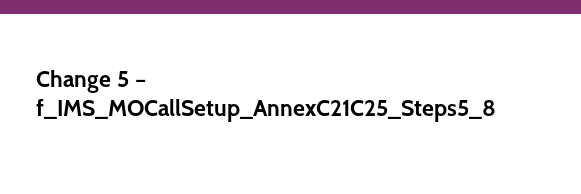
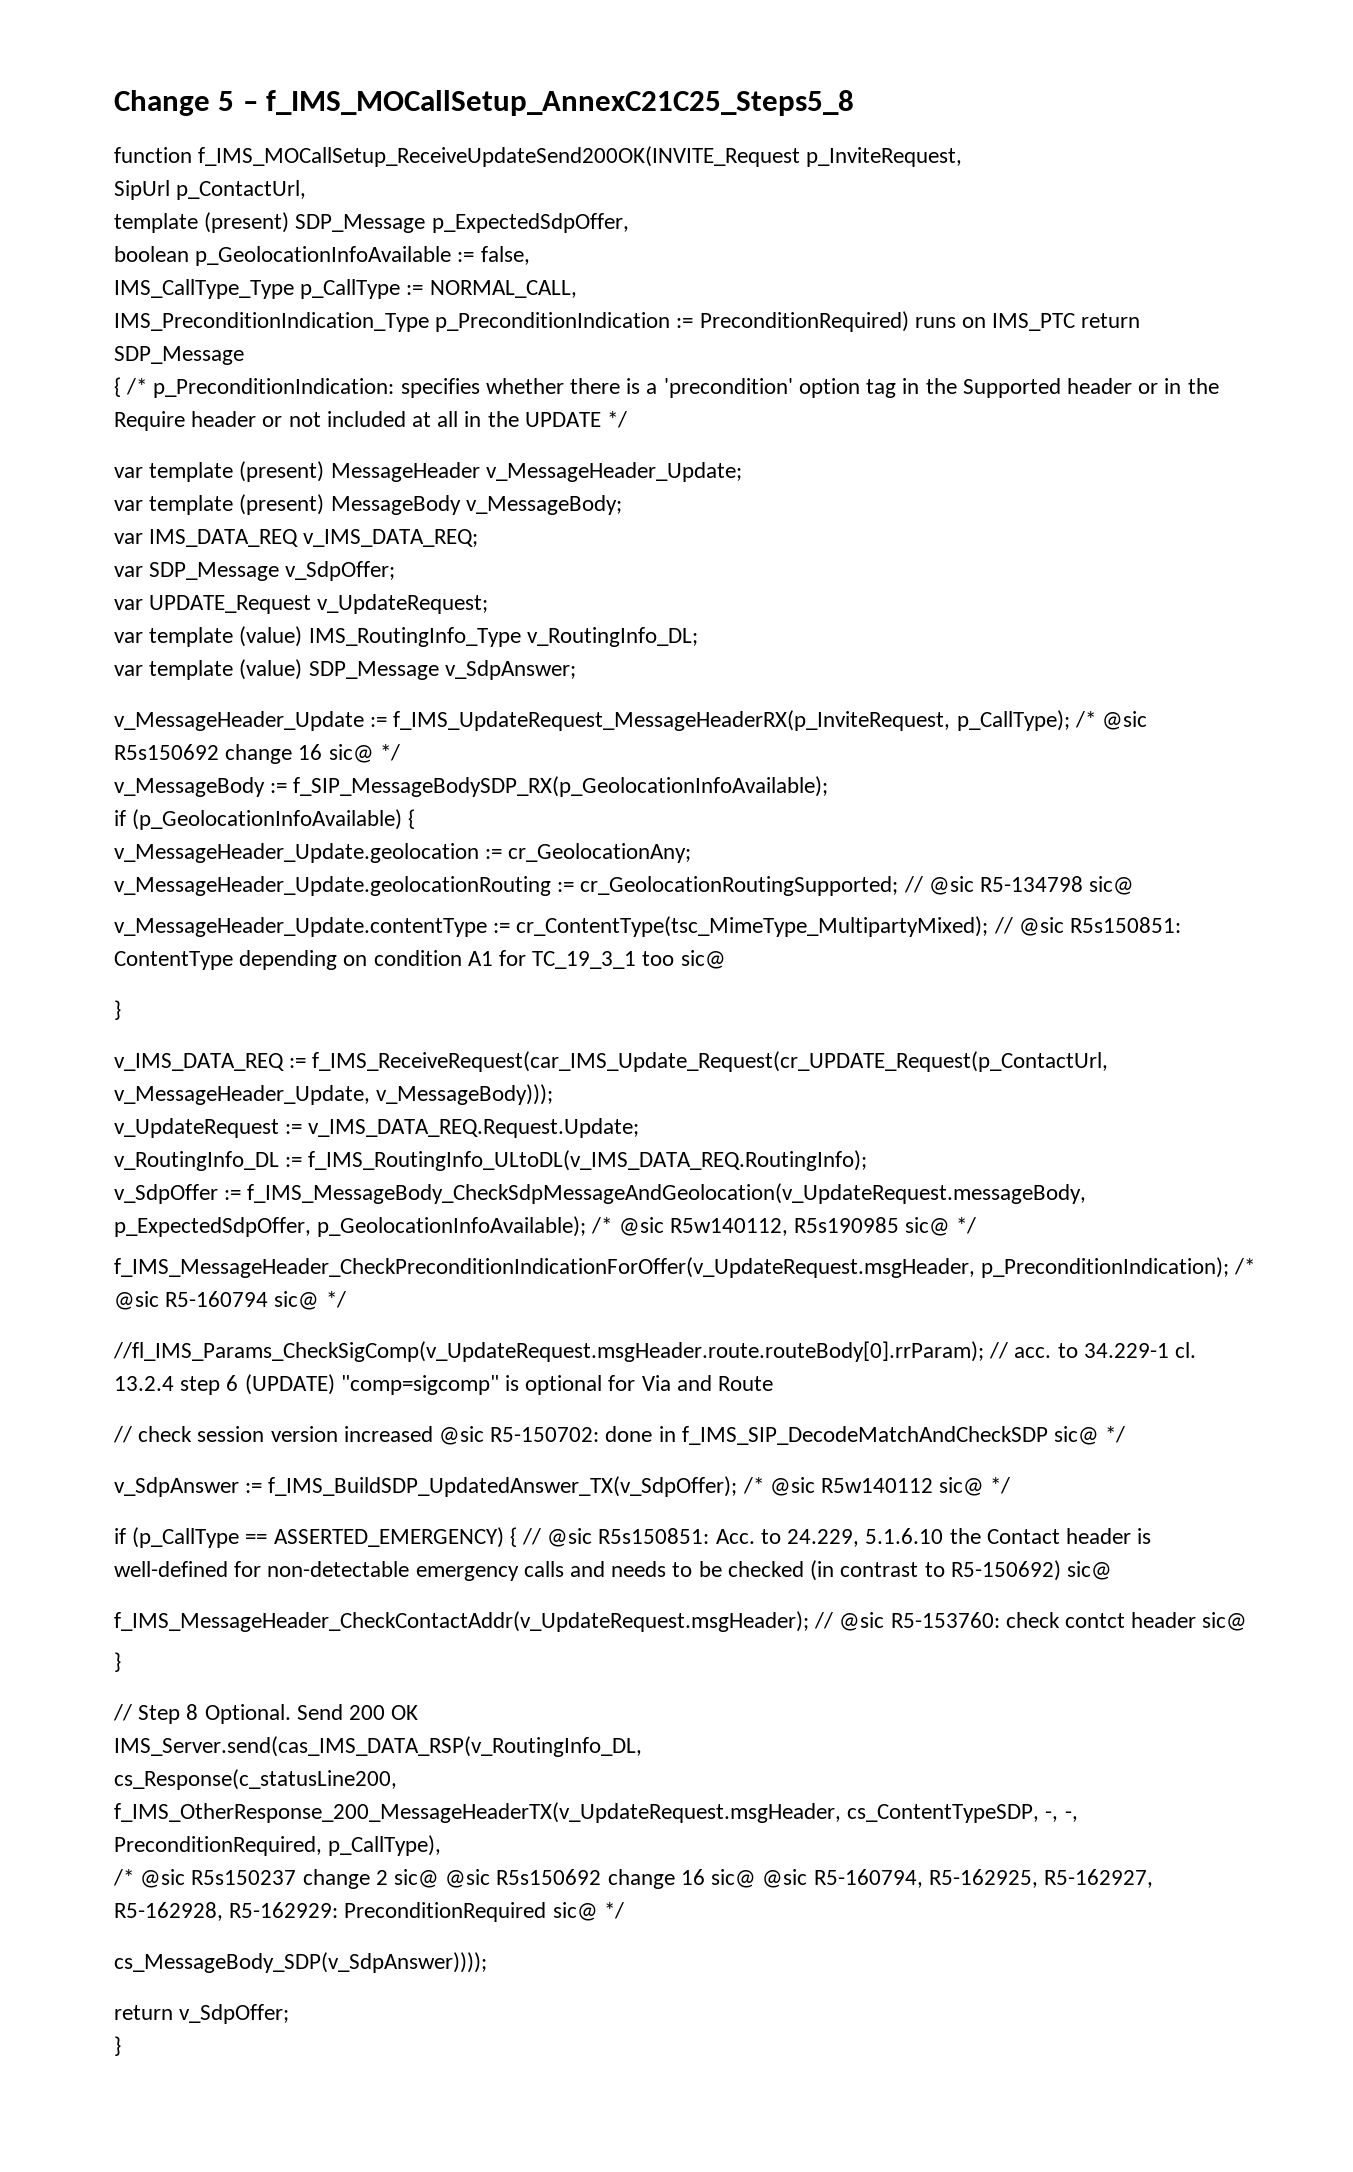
+ function f_IMS_MOCallSetup_ReceiveUpdateSend200OK(INVITE_Request p_InviteRequest,
+ SipUrl p_ContactUrl,
+ template (present) SDP_Message p_ExpectedSdpOffer,
+ boolean p_GeolocationInfoAvailable := false,
+ IMS_CallType_Type p_CallType := NORMAL_CALL,
+ IMS_PreconditionIndication_Type p_PreconditionIndication := PreconditionRequired) runs on IMS_PTC return SDP_Message
+ { /* p_PreconditionIndication: specifies whether there is a 'precondition' option tag in the Supported header or in the Require header or not included at all in the UPDATE */
+ var template (present) MessageHeader v_MessageHeader_Update;
+ var template (present) MessageBody v_MessageBody;
+ var IMS_DATA_REQ v_IMS_DATA_REQ;
+ var SDP_Message v_SdpOffer;
+ var UPDATE_Request v_UpdateRequest;
+ var template (value) IMS_RoutingInfo_Type v_RoutingInfo_DL;
+ var template (value) SDP_Message v_SdpAnswer;
+ v_MessageHeader_Update := f_IMS_UpdateRequest_MessageHeaderRX(p_InviteRequest, p_CallType); /* @sic R5s150692 change 16 sic@ */
+ v_MessageBody := f_SIP_MessageBodySDP_RX(p_GeolocationInfoAvailable);
+ if (p_GeolocationInfoAvailable) {
+ v_MessageHeader_Update.geolocation := cr_GeolocationAny;
+ v_MessageHeader_Update.geolocationRouting := cr_GeolocationRoutingSupported; // @sic R5-134798 sic@
+ v_MessageHeader_Update.contentType := cr_ContentType(tsc_MimeType_MultipartyMixed); // @sic R5s150851: ContentType depending on condition A1 for TC_19_3_1 too sic@
+ }
+ v_IMS_DATA_REQ := f_IMS_ReceiveRequest(car_IMS_Update_Request(cr_UPDATE_Request(p_ContactUrl, v_MessageHeader_Update, v_MessageBody)));
+ v_UpdateRequest := v_IMS_DATA_REQ.Request.Update;
+ v_RoutingInfo_DL := f_IMS_RoutingInfo_ULtoDL(v_IMS_DATA_REQ.RoutingInfo);
+ v_SdpOffer := f_IMS_MessageBody_CheckSdpMessageAndGeolocation(v_UpdateRequest.messageBody, p_ExpectedSdpOffer, p_GeolocationInfoAvailable); /* @sic R5w140112, R5s190985 sic@ */
+ f_IMS_MessageHeader_CheckPreconditionIndicationForOffer(v_UpdateRequest.msgHeader, p_PreconditionIndication); /* @sic R5-160794 sic@ */
+ //fl_IMS_Params_CheckSigComp(v_UpdateRequest.msgHeader.route.routeBody[0].rrParam); // acc. to 34.229-1 cl. 13.2.4 step 6 (UPDATE) "comp=sigcomp" is optional for Via and Route
+ // check session version increased @sic R5-150702: done in f_IMS_SIP_DecodeMatchAndCheckSDP sic@ */
+ v_SdpAnswer := f_IMS_BuildSDP_UpdatedAnswer_TX(v_SdpOffer); /* @sic R5w140112 sic@ */
+ if (p_CallType == ASSERTED_EMERGENCY) { // @sic R5s150851: Acc. to 24.229, 5.1.6.10 the Contact header is well-defined for non-detectable emergency calls and needs to be checked (in contrast to R5-150692) sic@
+ f_IMS_MessageHeader_CheckContactAddr(v_UpdateRequest.msgHeader); // @sic R5-153760: check contct header sic@
+ }
+ // Step 8 Optional. Send 200 OK
+ IMS_Server.send(cas_IMS_DATA_RSP(v_RoutingInfo_DL,
+ cs_Response(c_statusLine200,
+ f_IMS_OtherResponse_200_MessageHeaderTX(v_UpdateRequest.msgHeader, cs_ContentTypeSDP, -, -, PreconditionRequired, p_CallType),
+ /* @sic R5s150237 change 2 sic@ @sic R5s150692 change 16 sic@ @sic R5-160794, R5-162925, R5-162927, R5-162928, R5-162929: PreconditionRequired sic@ */
+ cs_MessageBody_SDP(v_SdpAnswer))));
+ return v_SdpOffer;
+ }

